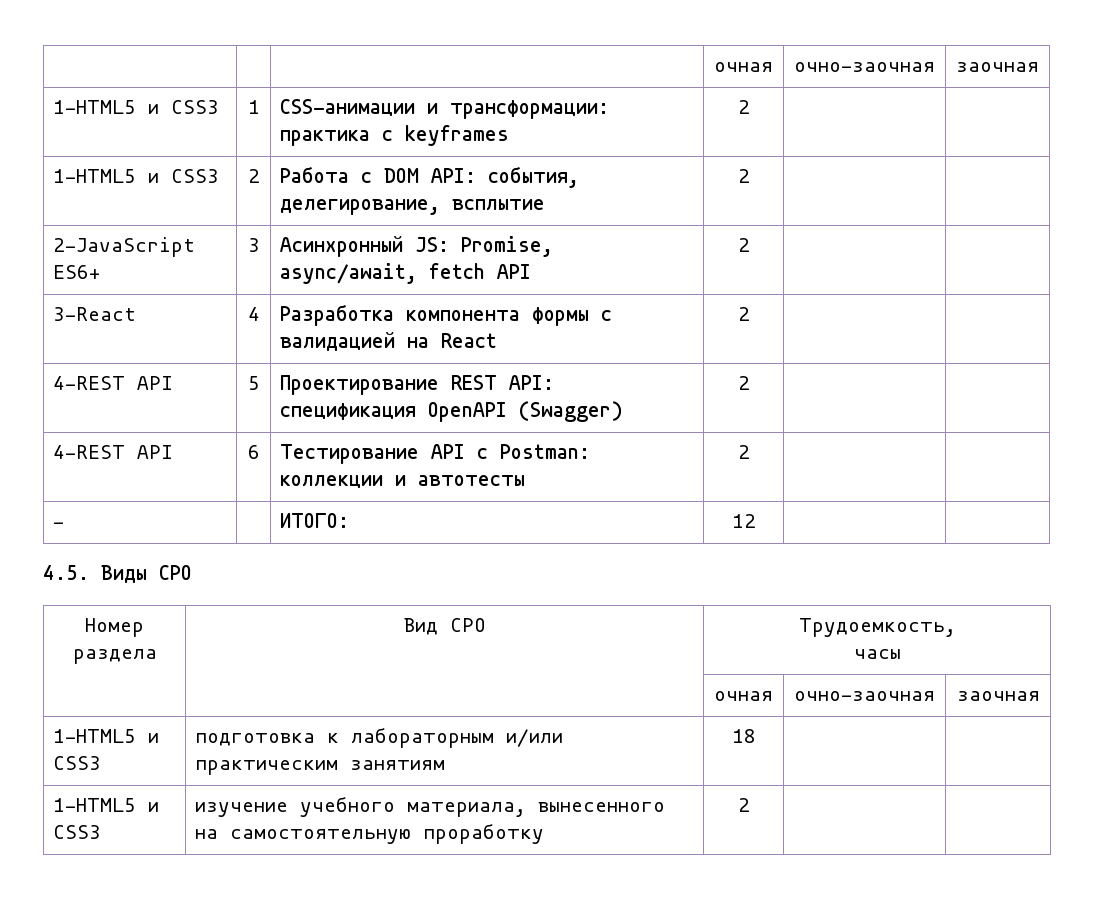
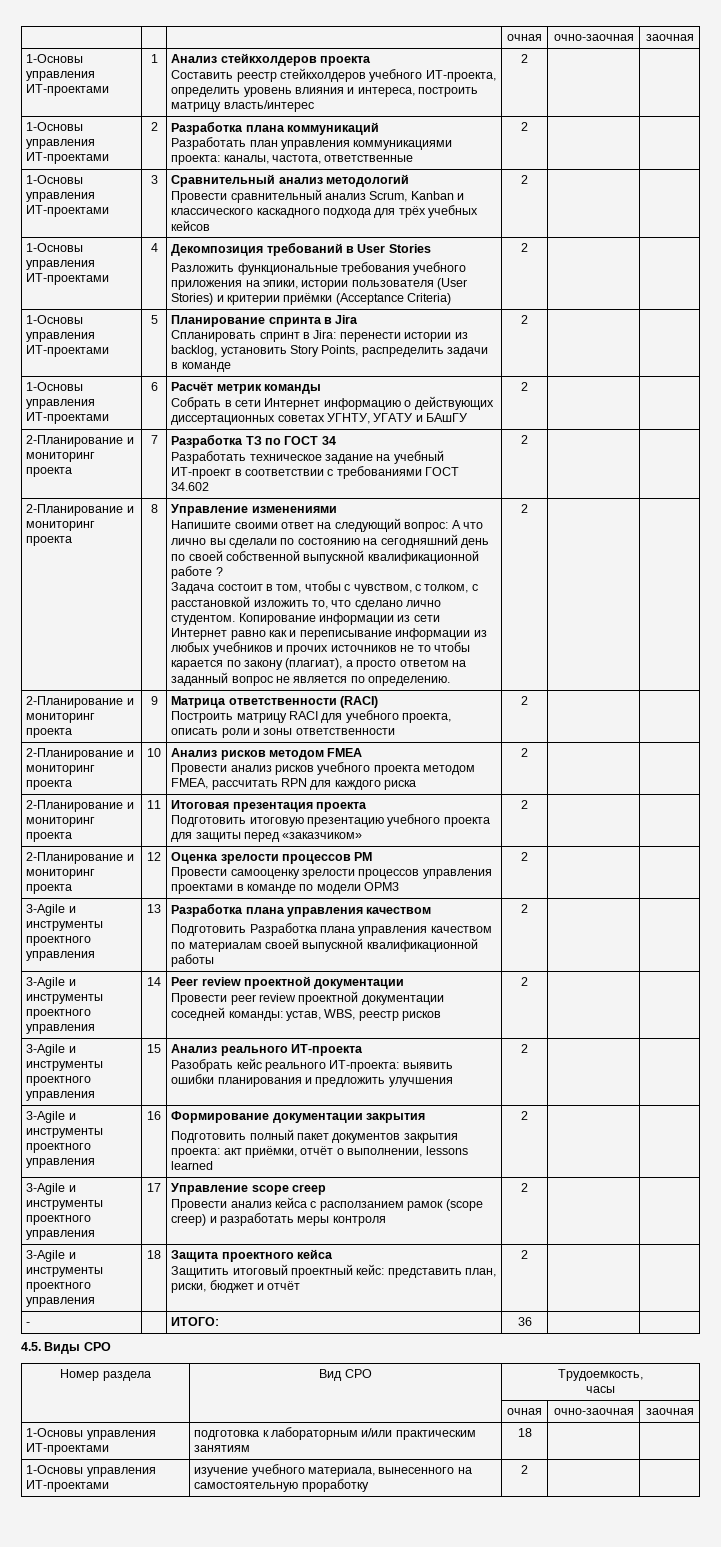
  | | | очная | очно-заочная | заочная
- 1-HTML5 и CSS3 | 1 | CSS-анимации и трансформации: практика с keyframes | 2 | |
- 1-HTML5 и CSS3 | 2 | Работа с DOM API: события, делегирование, всплытие | 2 | |
- 2-JavaScript ES6+ | 3 | Асинхронный JS: Promise, async/await, fetch API | 2 | |
- 3-React | 4 | Разработка компонента формы с валидацией на React | 2 | |
- 4-REST API | 5 | Проектирование REST API: спецификация OpenAPI (Swagger) | 2 | |
- 4-REST API | 6 | Тестирование API с Postman: коллекции и автотесты | 2 | |
+ 1-Основы управления ИТ-проектами | 1 | Анализ стейкхолдеров проекта
+ Составить реестр стейкхолдеров учебного ИТ-проекта, определить уровень влияния и интереса, построить матрицу власть/интерес | 2 | |
+ 1-Основы управления ИТ-проектами | 2 | Разработка плана коммуникаций
+ Разработать план управления коммуникациями проекта: каналы, частота, ответственные | 2 | |
+ 1-Основы управления ИТ-проектами | 3 | Сравнительный анализ методологий
+ Провести сравнительный анализ Scrum, Kanban и классического каскадного подхода для трёх учебных кейсов | 2 | |
+ 1-Основы управления ИТ-проектами | 4 | Декомпозиция требований в User Stories
+ Разложить функциональные требования учебного приложения на эпики, истории пользователя (User Stories) и критерии приёмки (Acceptance Criteria) | 2 | |
+ 1-Основы управления ИТ-проектами | 5 | Планирование спринта в Jira
+ Спланировать спринт в Jira: перенести истории из backlog, установить Story Points, распределить задачи в команде | 2 | |
+ 1-Основы управления ИТ-проектами | 6 | Расчёт метрик команды
+ Собрать в сети Интернет информацию о действующих диссертационных советах УГНТУ, УГАТУ и БАшГУ | 2 | |
+ 2-Планирование и мониторинг проекта | 7 | Разработка ТЗ по ГОСТ 34
+ Разработать техническое задание на учебный ИТ-проект в соответствии с требованиями ГОСТ 34.602 | 2 | |
+ 2-Планирование и мониторинг проекта | 8 | Управление изменениями
+ Напишите своими ответ на следующий вопрос: А что лично вы сделали по состоянию на сегодняшний день по своей собственной выпускной квалификационной работе ?
+ Задача состоит в том, чтобы с чувством, с толком, с расстановкой изложить то, что сделано лично студентом. Копирование информации из сети Интернет равно как и переписывание информации из любых учебников и прочих источников не то чтобы карается по закону (плагиат), а просто ответом на заданный вопрос не является по определению. | 2 | |
+ 2-Планирование и мониторинг проекта | 9 | Матрица ответственности (RACI)
+ Построить матрицу RACI для учебного проекта, описать роли и зоны ответственности | 2 | |
+ 2-Планирование и мониторинг проекта | 10 | Анализ рисков методом FMEA
+ Провести анализ рисков учебного проекта методом FMEA, рассчитать RPN для каждого риска | 2 | |
+ 2-Планирование и мониторинг проекта | 11 | Итоговая презентация проекта
+ Подготовить итоговую презентацию учебного проекта для защиты перед «заказчиком» | 2 | |
+ 2-Планирование и мониторинг проекта | 12 | Оценка зрелости процессов PM
+ Провести самооценку зрелости процессов управления проектами в команде по модели OPM3 | 2 | |
+ 3-Agile и инструменты проектного управления | 13 | Разработка плана управления качеством
+ Подготовить Разработка плана управления качеством по материалам своей выпускной квалификационной работы | 2 | |
+ 3-Agile и инструменты проектного управления | 14 | Peer review проектной документации
+ Провести peer review проектной документации соседней команды: устав, WBS, реестр рисков | 2 | |
+ 3-Agile и инструменты проектного управления | 15 | Анализ реального ИТ-проекта
+ Разобрать кейс реального ИТ-проекта: выявить ошибки планирования и предложить улучшения | 2 | |
+ 3-Agile и инструменты проектного управления | 16 | Формирование документации закрытия
+ Подготовить полный пакет документов закрытия проекта: акт приёмки, отчёт о выполнении, lessons learned | 2 | |
+ 3-Agile и инструменты проектного управления | 17 | Управление scope creep
+ Провести анализ кейса с расползанием рамок (scope creep) и разработать меры контроля | 2 | |
+ 3-Agile и инструменты проектного управления | 18 | Защита проектного кейса
+ Защитить итоговый проектный кейс: представить план, риски, бюджет и отчёт | 2 | |
- - | | ИТОГО: | 12 | |
+ - | | ИТОГО: | 36 | |
- 1-HTML5 и CSS3 | подготовка к лабораторным и/или практическим занятиям | 18 | |
+ 1-Основы управления ИТ-проектами | подготовка к лабораторным и/или практическим занятиям | 18 | |
- 1-HTML5 и CSS3 | изучение учебного материала, вынесенного на самостоятельную проработку | 2 | |
+ 1-Основы управления ИТ-проектами | изучение учебного материала, вынесенного на самостоятельную проработку | 2 | |

